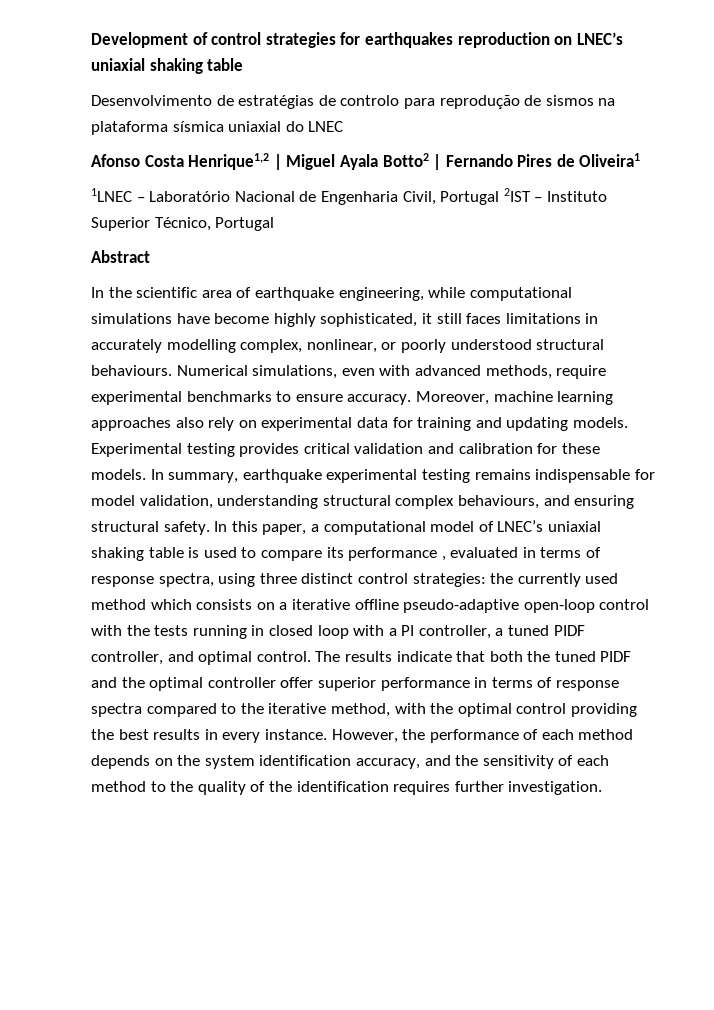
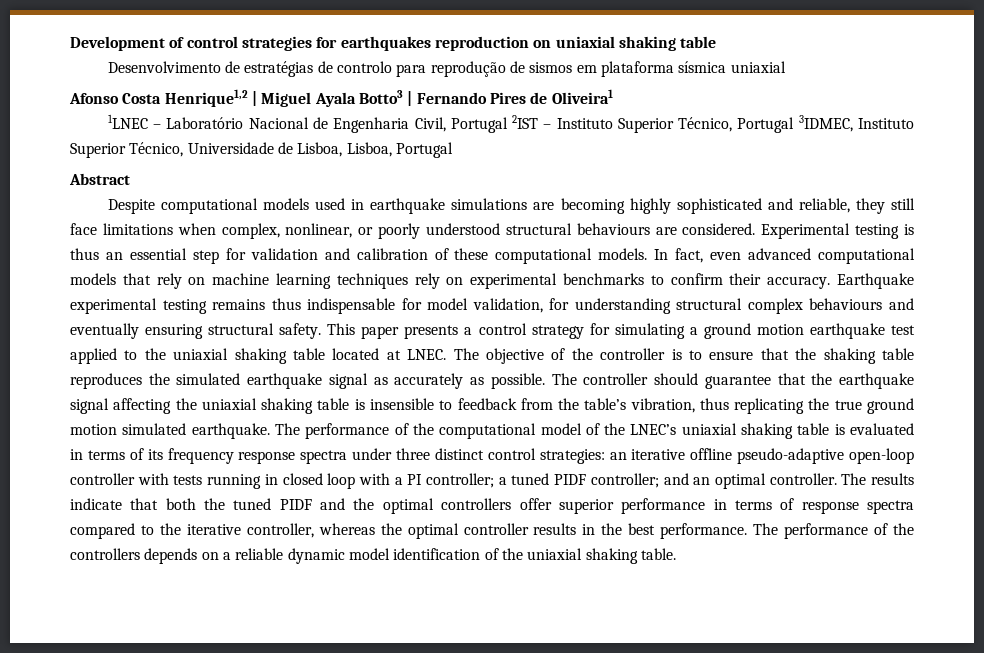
- Development of control strategies for earthquakes reproduction on LNEC’s uniaxial shaking table
+ Development of control strategies for earthquakes reproduction on uniaxial shaking table
- Desenvolvimento de estratégias de controlo para reprodução de sismos na plataforma sísmica uniaxial do LNEC
+ Desenvolvimento de estratégias de controlo para reprodução de sismos em plataforma sísmica uniaxial
- Afonso Costa Henrique1,2 | Miguel Ayala Botto2 | Fernando Pires de Oliveira1
+ Afonso Costa Henrique1,2 | Miguel Ayala Botto3 | Fernando Pires de Oliveira1
- 1LNEC – Laboratório Nacional de Engenharia Civil, Portugal 2IST – Instituto Superior Técnico, Portugal
+ 1LNEC – Laboratório Nacional de Engenharia Civil, Portugal 2IST – Instituto Superior Técnico, Portugal 3IDMEC, Instituto Superior Técnico, Universidade de Lisboa, Lisboa, Portugal
  Abstract
- In the scientific area of earthquake engineering, while computational simulations have become highly sophisticated, it still faces limitations in accurately modelling complex, nonlinear, or poorly understood structural behaviours. Numerical simulations, even with advanced methods, require experimental benchmarks to ensure accuracy. Moreover, machine learning approaches also rely on experimental data for training and updating models. Experimental testing provides critical validation and calibration for these models. In summary, earthquake experimental testing remains indispensable for model validation, understanding structural complex behaviours, and ensuring structural safety. In this paper, a computational model of LNEC’s uniaxial shaking table is used to compare its performance , evaluated in terms of response spectra, using three distinct control strategies: the currently used method which consists on a iterative offline pseudo-adaptive open-loop control with the tests running in closed loop with a PI controller, a tuned PIDF controller, and optimal control.
+ Despite computational models used in earthquake simulations are becoming highly sophisticated and reliable, they still face limitations when complex, nonlinear, or poorly understood structural behaviours are considered. Experimental testing is thus an essential step for validation and calibration of these computational models. In fact, even advanced computational models that rely on machine learning techniques rely on experimental benchmarks to confirm their accuracy. Earthquake experimental testing remains thus indispensable for model validation, for understanding structural complex behaviours and eventually ensuring structural safety. This paper presents a control strategy for simulating a ground motion earthquake test applied to the uniaxial shaking table located at LNEC. The objective of the controller is to ensure that the shaking table reproduces the simulated earthquake signal as accurately as possible. The controller should guarantee that the earthquake signal affecting the uniaxial shaking table is insensible to feedback from the table’s vibration, thus replicating the true ground motion simulated earthquake. The performance of the computational model of the LNEC’s uniaxial shaking table is evaluated in terms of its frequency response spectra under three distinct control strategies: an iterative offline pseudo-adaptive open-loop controller with tests running in closed loop with a PI controller; a tuned PIDF controller; and an optimal controller.
- The results indicate that both the tuned PIDF and the optimal controller offer superior performance in terms of response spectra compared to the iterative method, with the optimal control providing the best results in every instance. However, the performance of each method depends on the system identification accuracy, and the sensitivity of each method to the quality of the identification requires further investigation.
+ The results indicate that both the tuned PIDF and the optimal controllers offer superior performance in terms of response spectra compared to the iterative controller, whereas the optimal controller results in the best performance. The performance of the controllers depends on a reliable dynamic model identification of the uniaxial shaking table.

